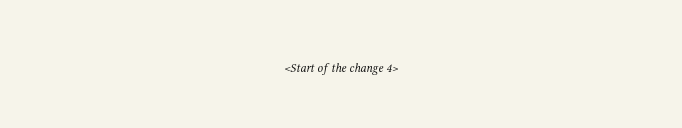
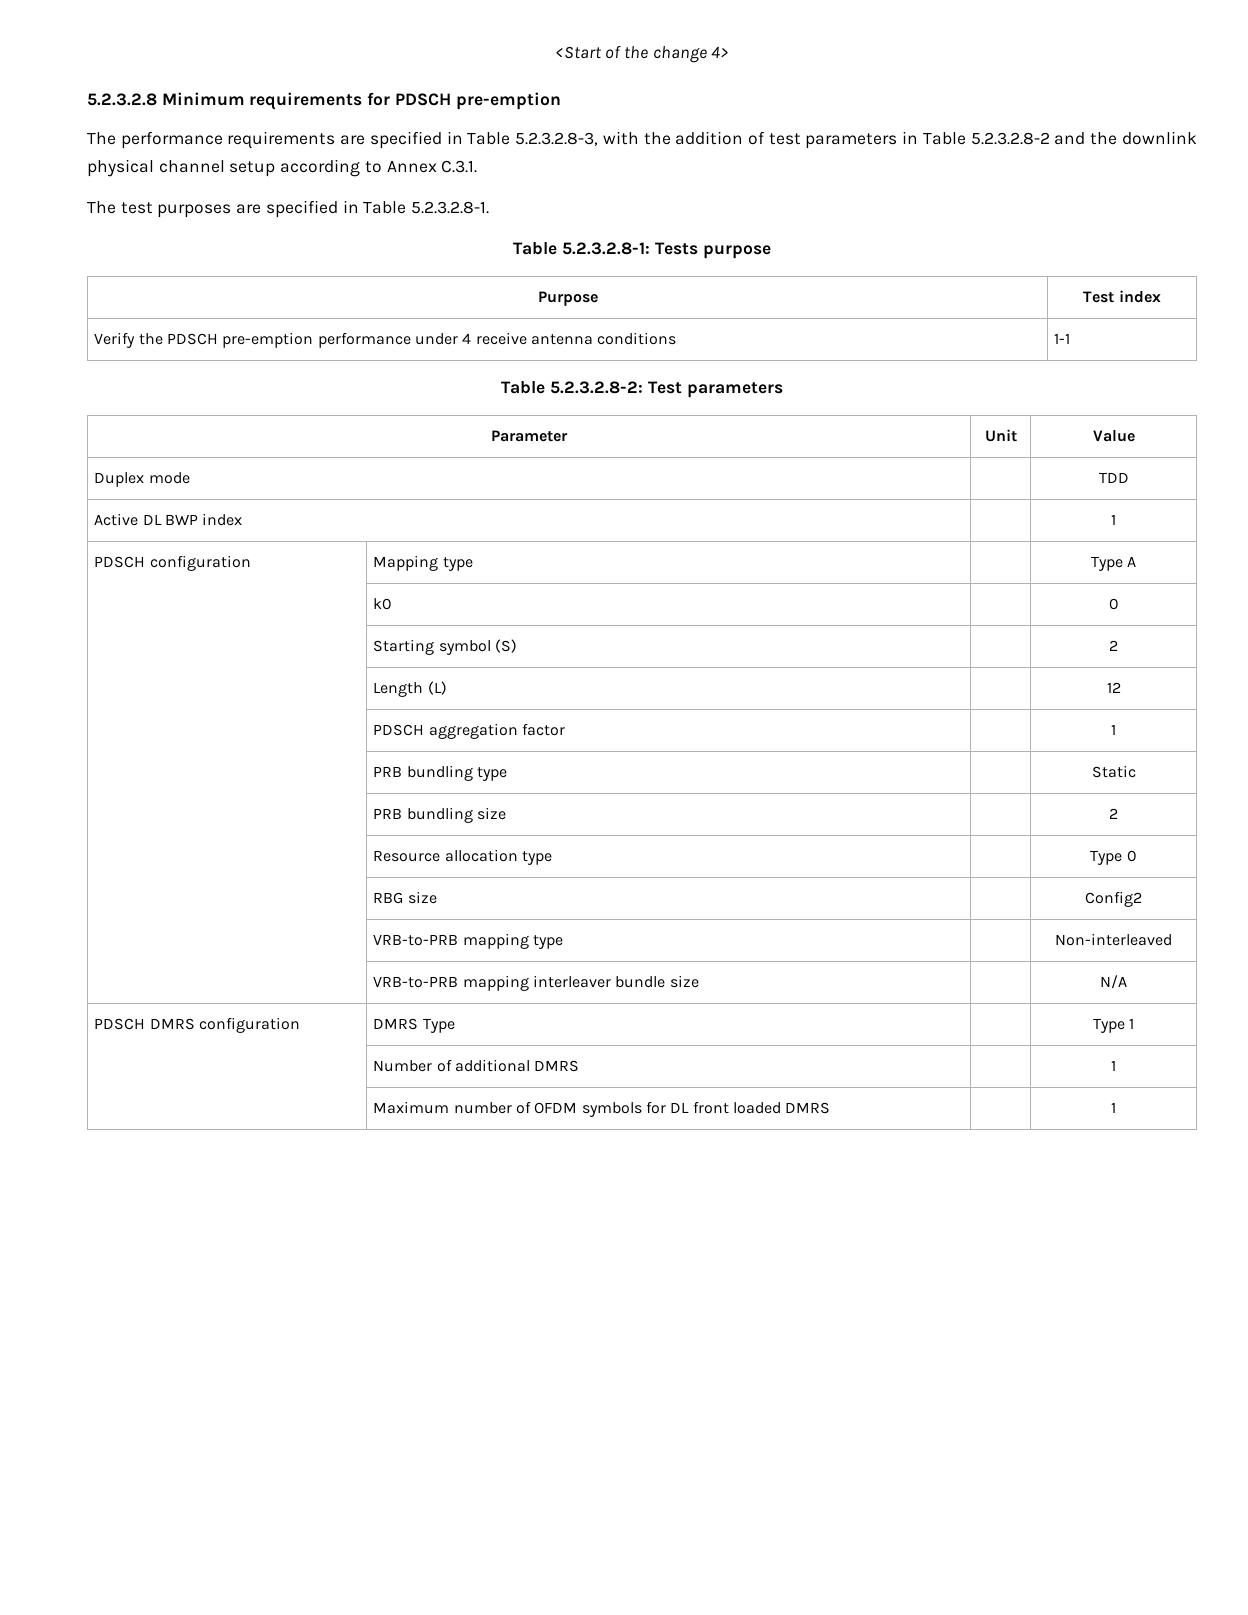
+ 5.2.3.2.8 Minimum requirements for PDSCH pre-emption
+ The performance requirements are specified in Table 5.2.3.2.8-3, with the addition of test parameters in Table 5.2.3.2.8-2 and the downlink physical channel setup according to Annex C.3.1.
+ The test purposes are specified in Table 5.2.3.2.8-1.
+ Table 5.2.3.2.8-1: Tests purpose
+ Purpose | Test index
+ Verify the PDSCH pre-emption performance under 4 receive antenna conditions | 1-1
+ Table 5.2.3.2.8-2: Test parameters
+ Parameter | Unit | Value
+ Duplex mode | | TDD
+ Active DL BWP index | | 1
+ PDSCH configuration | Mapping type | | Type A
+ | k0 | | 0
+ | Starting symbol (S) | | 2
+ | Length (L) | | 12
+ | PDSCH aggregation factor | | 1
+ | PRB bundling type | | Static
+ | PRB bundling size | | 2
+ | Resource allocation type | | Type 0
+ | RBG size | | Config2
+ | VRB-to-PRB mapping type | | Non-interleaved
+ | VRB-to-PRB mapping interleaver bundle size | | N/A
+ PDSCH DMRS configuration | DMRS Type | | Type 1
+ | Number of additional DMRS | | 1
+ | Maximum number of OFDM symbols for DL front loaded DMRS | | 1

